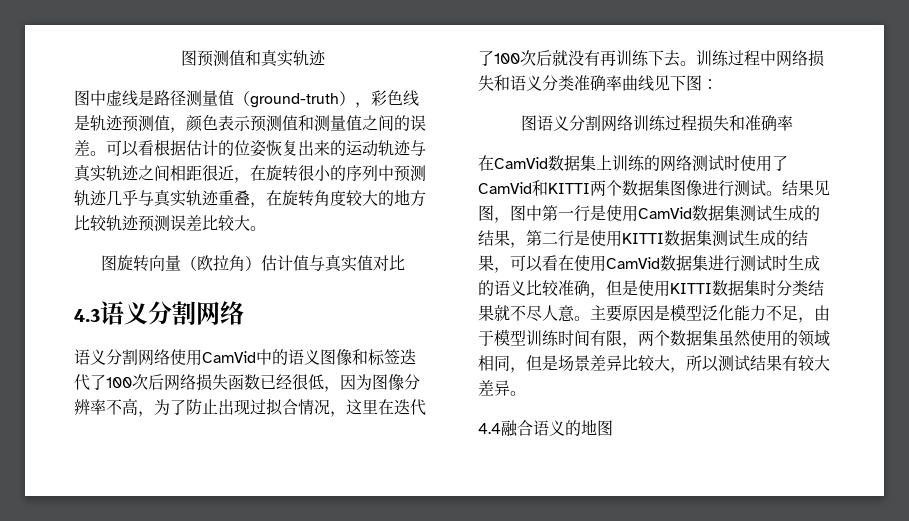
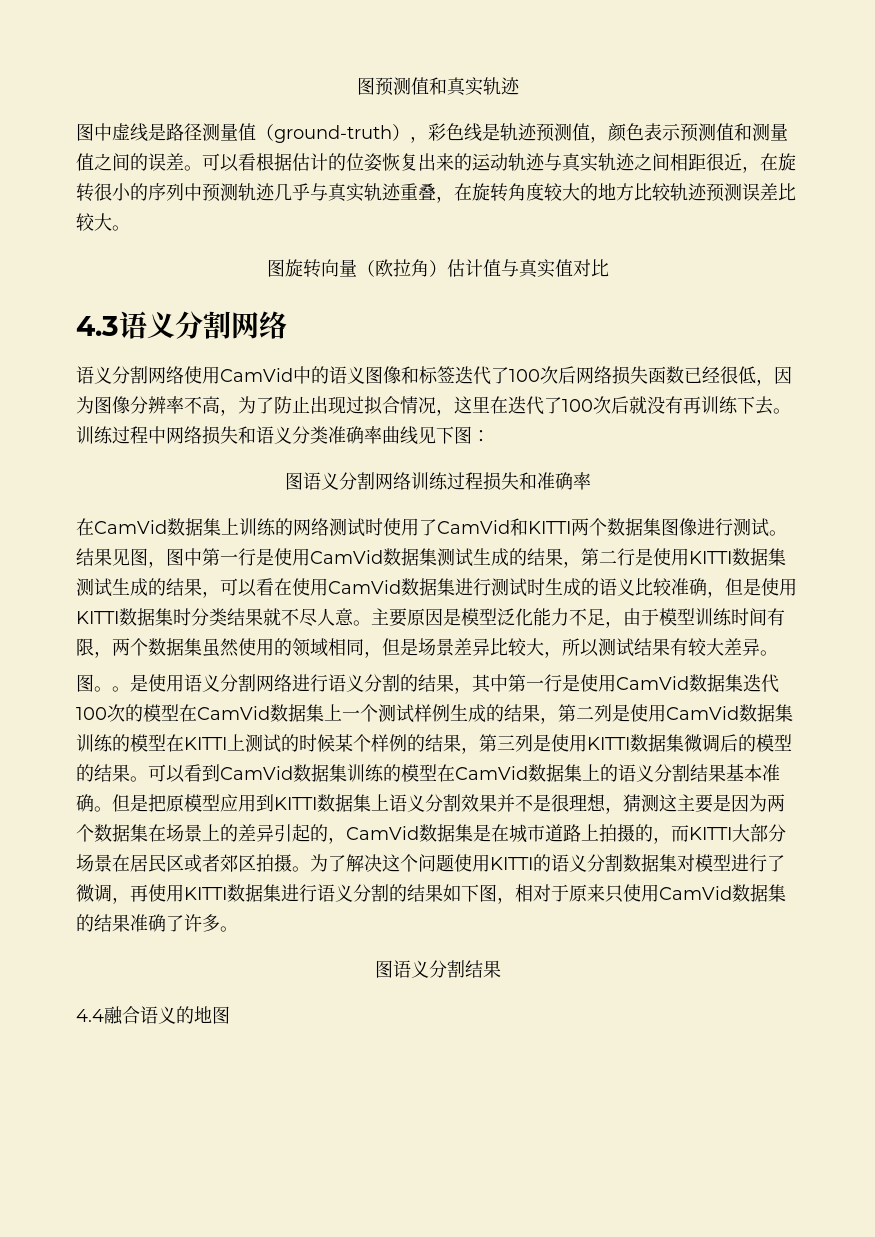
+ 图。。是使用语义分割网络进行语义分割的结果，其中第一行是使用CamVid数据集迭代100次的模型在CamVid数据集上一个测试样例生成的结果，第二列是使用CamVid数据集训练的模型在KITTI上测试的时候某个样例的结果，第三列是使用KITTI数据集微调后的模型的结果。可以看到CamVid数据集训练的模型在CamVid数据集上的语义分割结果基本准确。但是把原模型应用到KITTI数据集上语义分割效果并不是很理想，猜测这主要是因为两个数据集在场景上的差异引起的，CamVid数据集是在城市道路上拍摄的，而KITTI大部分场景在居民区或者郊区拍摄。为了解决这个问题使用KITTI的语义分割数据集对模型进行了微调，再使用KITTI数据集进行语义分割的结果如下图，相对于原来只使用CamVid数据集的结果准确了许多。
+ 图语义分割结果

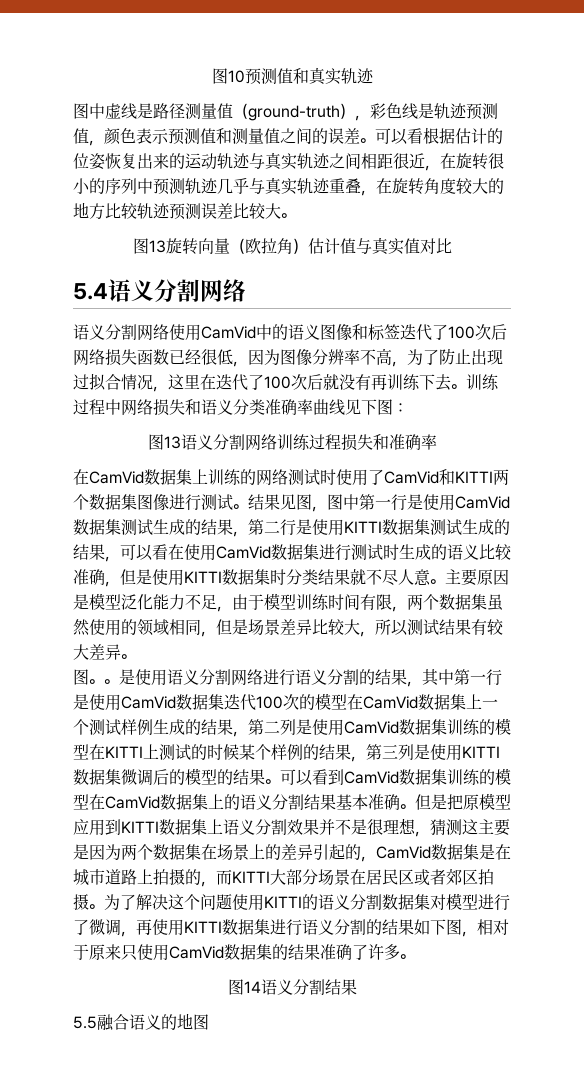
- 图预测值和真实轨迹
+ 图10预测值和真实轨迹
- 图旋转向量（欧拉角）估计值与真实值对比
+ 图13旋转向量（欧拉角）估计值与真实值对比
- 4.3语义分割网络
+ 5.4语义分割网络
- 图语义分割网络训练过程损失和准确率
+ 图13语义分割网络训练过程损失和准确率
- 图语义分割结果
+ 图14语义分割结果
- 4.4融合语义的地图
+ 5.5融合语义的地图

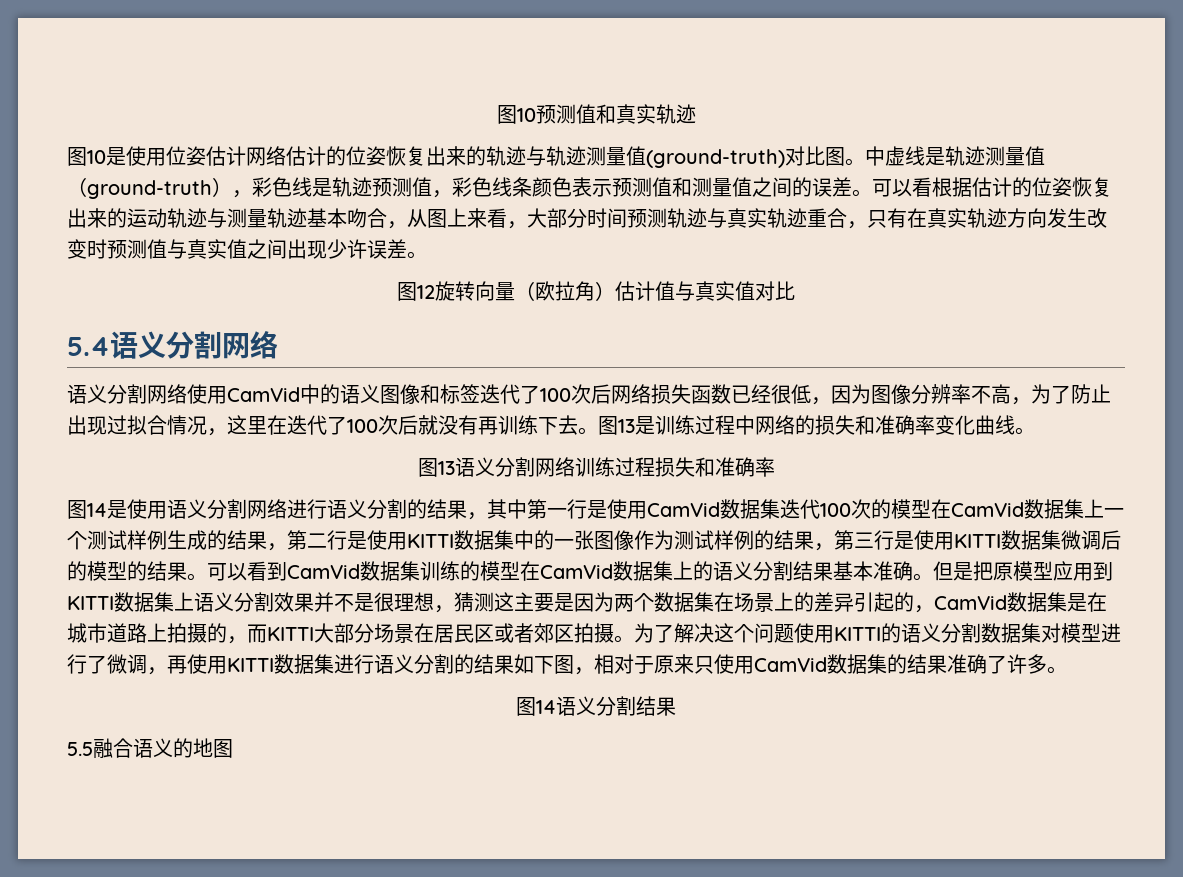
- 图中虚线是路径测量值（ground-truth），彩色线是轨迹预测值，颜色表示预测值和测量值之间的误差。
+ 图10是使用位姿估计网络估计的位姿恢复出来的轨迹与轨迹测量值(ground-truth)对比图。中虚线是轨迹测量值（ground-truth），彩色线是轨迹预测值，彩色线条颜色表示预测值和测量值之间的误差。
- 可以看根据估计的位姿恢复出来的运动轨迹与真实轨迹之间相距很近，在旋转很小的序列中预测轨迹几乎与真实轨迹重叠，在旋转角度较大的地方比较轨迹预测误差比较大。
- 图13旋转向量（欧拉角）估计值与真实值对比
+ 可以看根据估计的位姿恢复出来的运动轨迹与测量轨迹基本吻合，从图上来看，大部分时间预测轨迹与真实轨迹重合，只有在真实轨迹方向发生改变时预测值与真实值之间出现少许误差。
+ 图12旋转向量（欧拉角）估计值与真实值对比
- 训练过程中网络损失和语义分类准确率曲线见下图：
+ 图13是训练过程中网络的损失和准确率变化曲线。
- 在CamVid数据集上训练的网络测试时使用了CamVid和KITTI两个数据集图像进行测试。结果见图，图中第一行是使用CamVid数据集测试生成的结果，第二行是使用KITTI数据集测试生成的结果，可以看在使用CamVid数据集进行测试时生成的语义比较准确，但是使用KITTI数据集时分类结果就不尽人意。主要原因是模型泛化能力不足，由于模型训练时间有限，两个数据集虽然使用的领域相同，但是场景差异比较大，所以测试结果有较大差异。
- 图。。是使用语义分割网络进行语义分割的结果，其中第一行是使用CamVid数据集迭代100次的模型在CamVid数据集上一个测试样例生成的结果，第二列是使用CamVid数据集训练的模型在KITTI上测试的时候某个样例的结果，第三列是使用KITTI数据集微调后的模型的结果。
+ 图14是使用语义分割网络进行语义分割的结果，其中第一行是使用CamVid数据集迭代100次的模型在CamVid数据集上一个测试样例生成的结果，第二行是使用KITTI数据集中的一张图像作为测试样例的结果，第三行是使用KITTI数据集微调后的模型的结果。

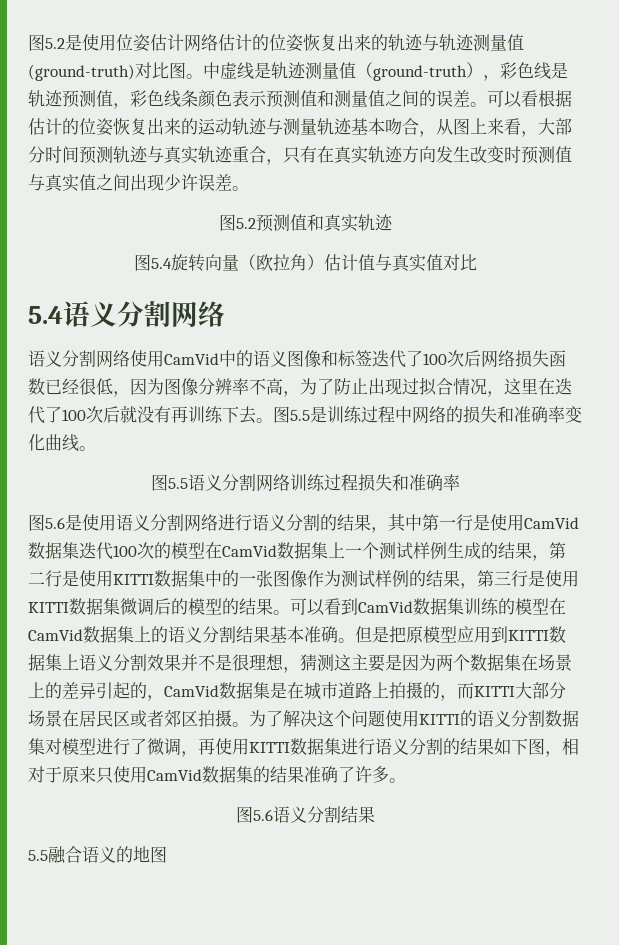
- 图10预测值和真实轨迹
- 图10是使用位姿估计网络估计的位姿恢复出来的轨迹与轨迹测量值(ground-truth)对比图。
+ 图5.2是使用位姿估计网络估计的位姿恢复出来的轨迹与轨迹测量值(ground-truth)对比图。
- 图12旋转向量（欧拉角）估计值与真实值对比
+ 图5.2预测值和真实轨迹
+ 图5.4旋转向量（欧拉角）估计值与真实值对比
- 图13是训练过程中网络的损失和准确率变化曲线。
+ 图5.5是训练过程中网络的损失和准确率变化曲线。
- 图13语义分割网络训练过程损失和准确率
+ 图5.5语义分割网络训练过程损失和准确率
- 图14是使用语义分割网络进行语义分割的结果，其中第一行是使用CamVid数据集迭代100次的模型在CamVid数据集上一个测试样例生成的结果，第二行是使用KITTI数据集中的一张图像作为测试样例的结果，第三行是使用KITTI数据集微调后的模型的结果。
+ 图5.6是使用语义分割网络进行语义分割的结果，其中第一行是使用CamVid数据集迭代100次的模型在CamVid数据集上一个测试样例生成的结果，第二行是使用KITTI数据集中的一张图像作为测试样例的结果，第三行是使用KITTI数据集微调后的模型的结果。
- 图14语义分割结果
+ 图5.6语义分割结果

